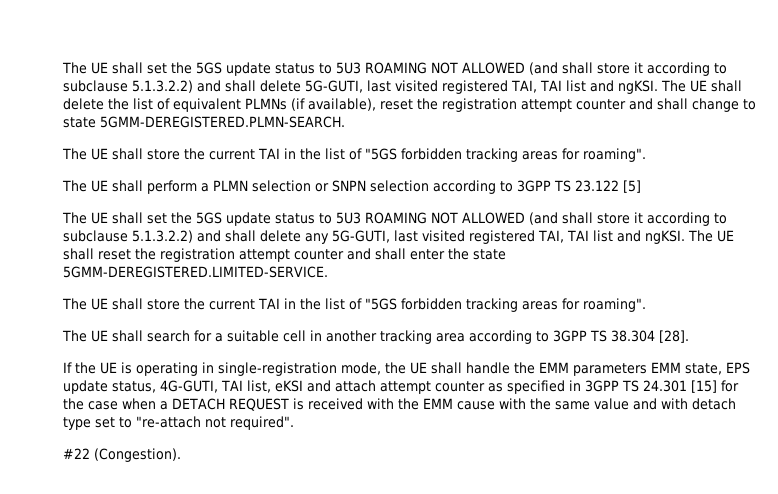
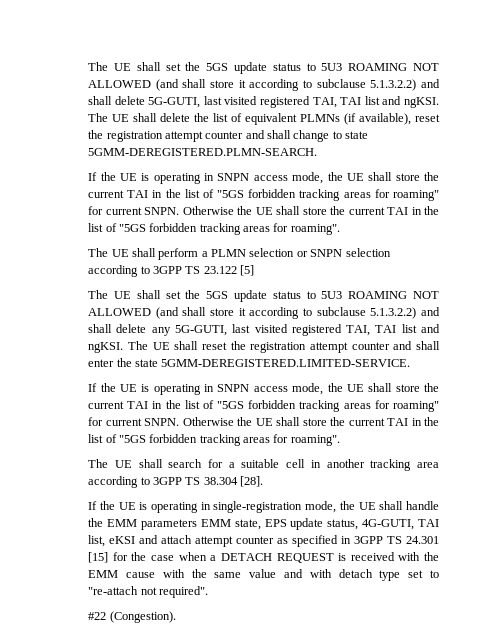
  The UE shall delete the list of equivalent PLMNs (if available), reset the registration attempt counter and shall change to state 5GMM-DEREGISTERED.PLMN-SEARCH.
- The UE shall store the current TAI in the list of "5GS forbidden tracking areas for roaming".
+ If the UE is operating in SNPN access mode, the UE shall store the current TAI in the list of "5GS forbidden tracking areas for roaming" for current SNPN. Otherwise the UE shall store the current TAI in the list of "5GS forbidden tracking areas for roaming".
  The UE shall reset the registration attempt counter and shall enter the state 5GMM-DEREGISTERED.LIMITED-SERVICE.
- The UE shall store the current TAI in the list of "5GS forbidden tracking areas for roaming".
+ If the UE is operating in SNPN access mode, the UE shall store the current TAI in the list of "5GS forbidden tracking areas for roaming" for current SNPN. Otherwise the UE shall store the current TAI in the list of "5GS forbidden tracking areas for roaming".

